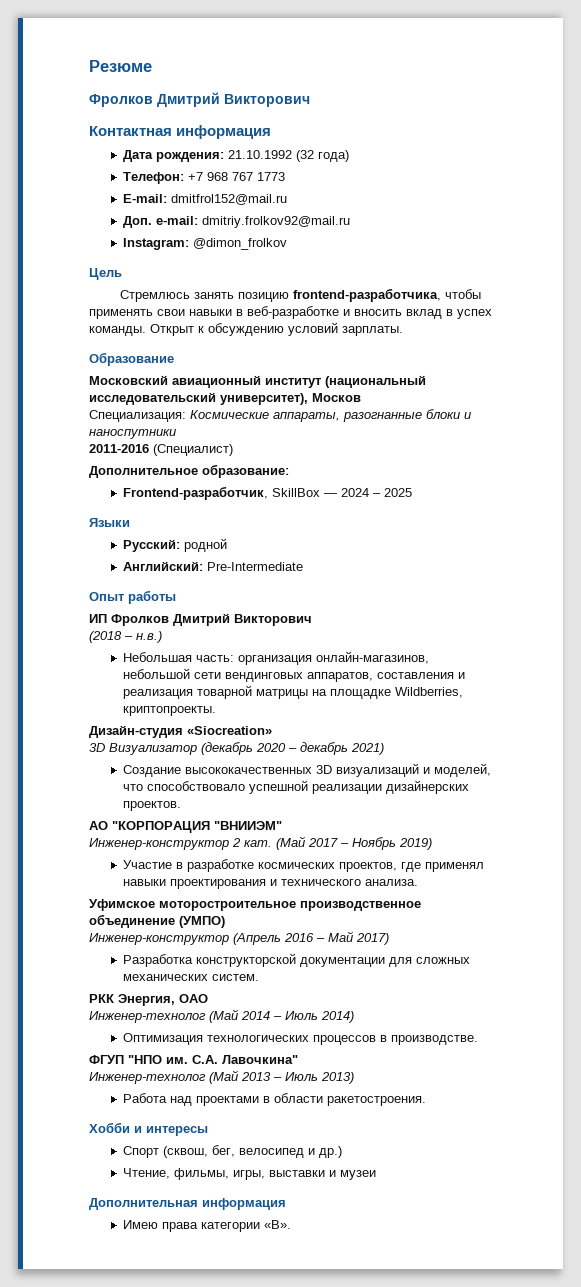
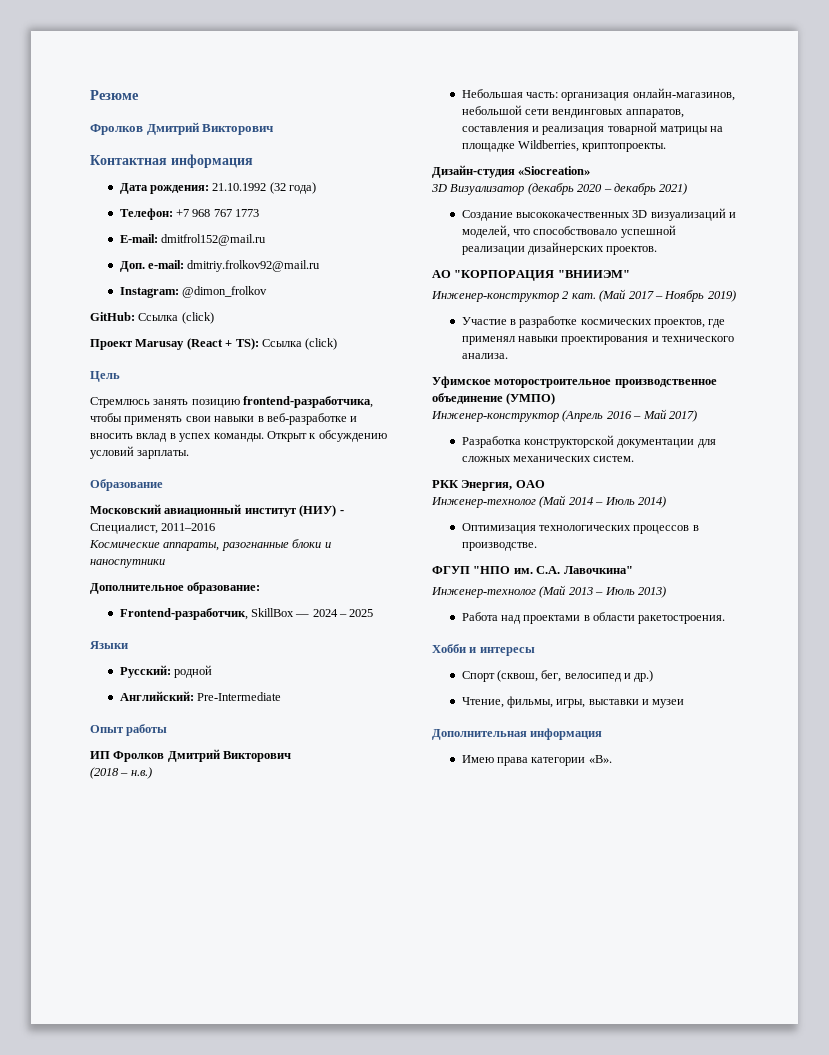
+ GitHub: Ссылка (click)
+ Проект Marusay (React + TS): Ссылка (click)
- Московский авиационный институт (национальный исследовательский университет), Москов
- Специализация: Космические аппараты, разогнанные блоки и наноспутники
+ Московский авиационный институт (НИУ) - Специалист, 2011–2016
+ Космические аппараты, разогнанные блоки и наноспутники
- 2011-2016 (Специалист)

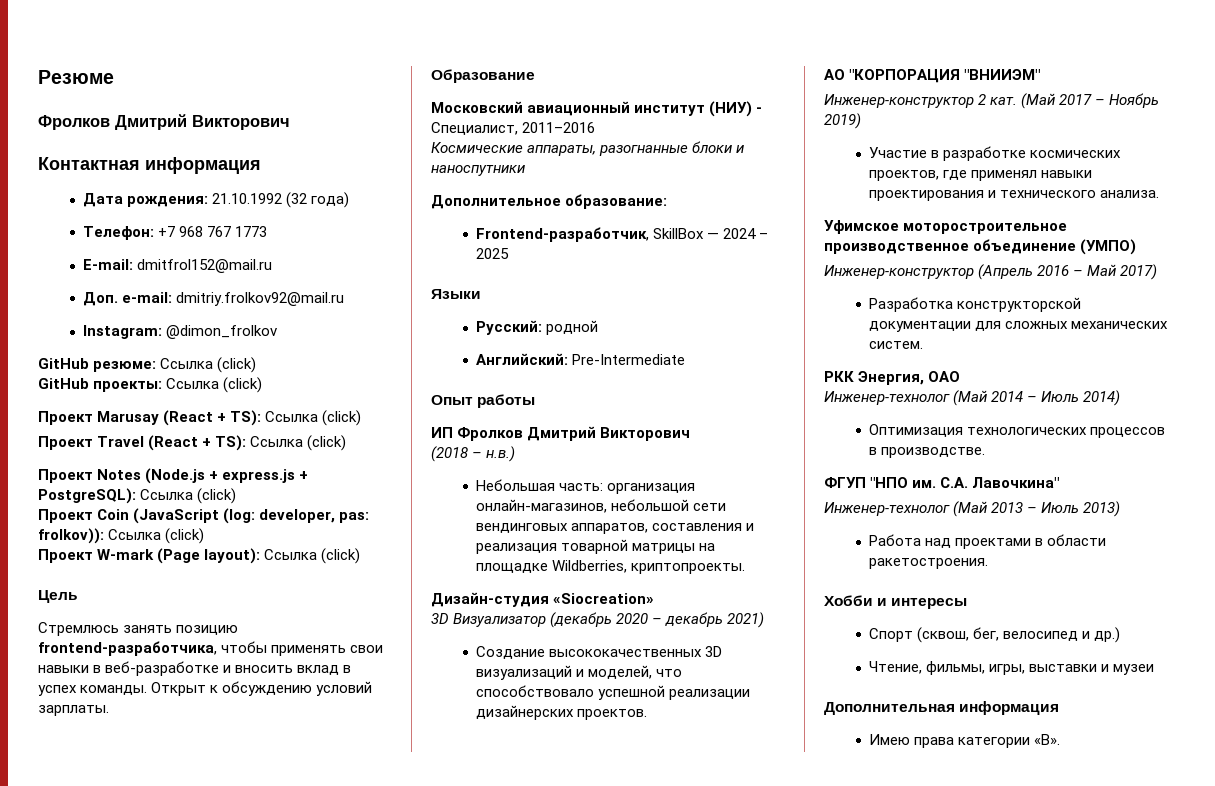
- GitHub: Ссылка (click)
+ GitHub резюме: Ссылка (click)
+ GitHub проекты: Ссылка (click)
+ Проект Travel (React + TS): Ссылка (click)
+ Проект Notes (Node.js + express.js + PostgreSQL): Ссылка (click)
+ Проект Coin (JavaScript (log: developer, pas: frolkov)): Ссылка (click)
+ Проект W-mark (Page layout): Ссылка (click)

